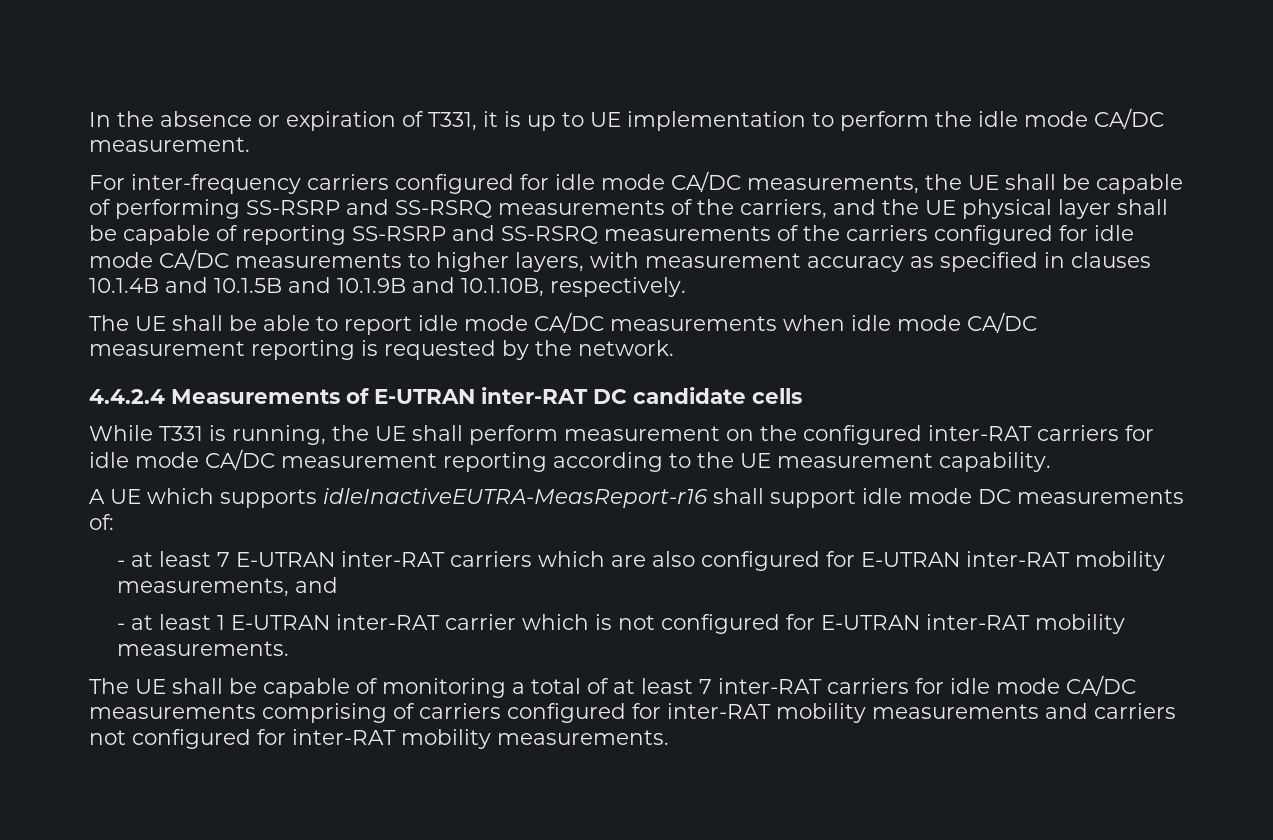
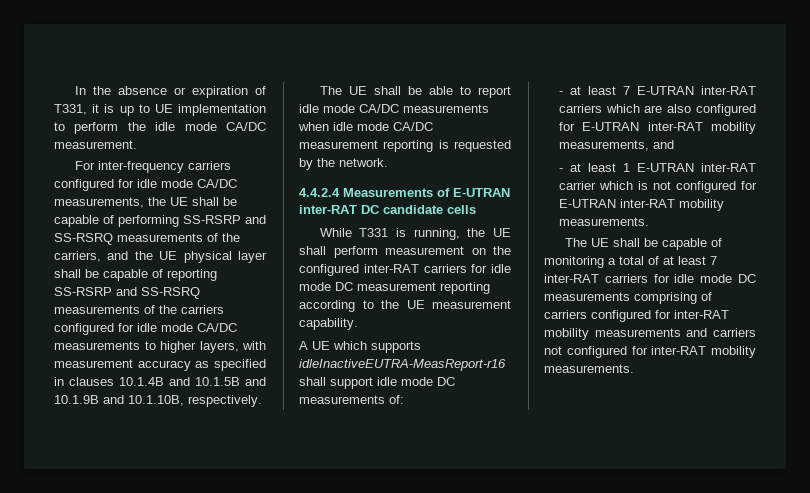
- While T331 is running, the UE shall perform measurement on the configured inter-RAT carriers for idle mode CA/DC measurement reporting according to the UE measurement capability.
+ While T331 is running, the UE shall perform measurement on the configured inter-RAT carriers for idle mode DC measurement reporting according to the UE measurement capability.
- The UE shall be capable of monitoring a total of at least 7 inter-RAT carriers for idle mode CA/DC measurements comprising of carriers configured for inter-RAT mobility measurements and carriers not configured for inter-RAT mobility measurements.
+ The UE shall be capable of monitoring a total of at least 7 inter-RAT carriers for idle mode DC measurements comprising of carriers configured for inter-RAT mobility measurements and carriers not configured for inter-RAT mobility measurements.

